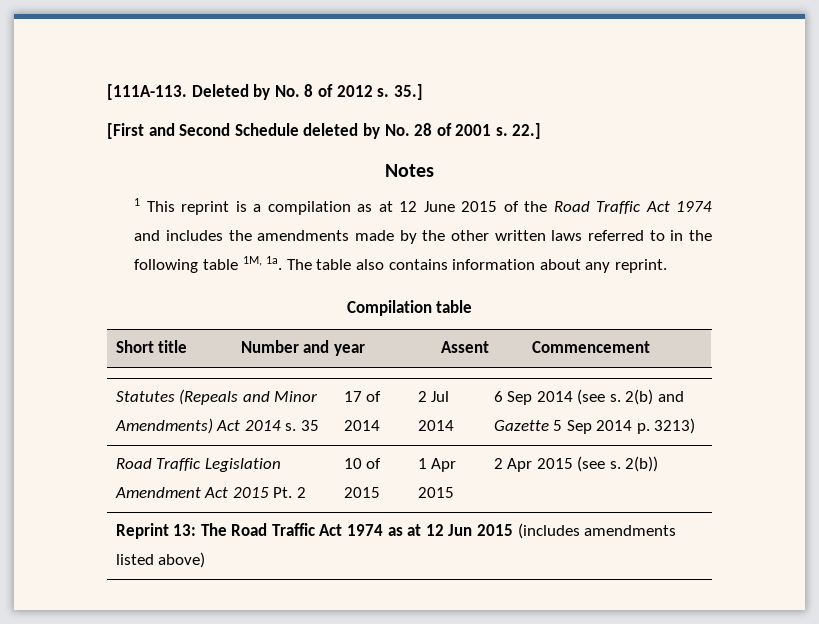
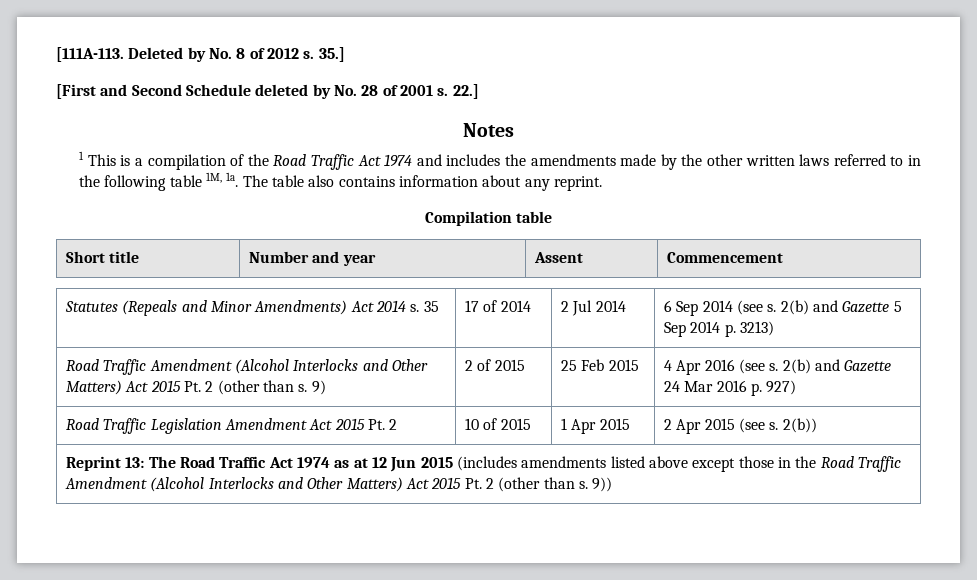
- 1 This reprint is a compilation as at 12 June 2015 of the Road Traffic Act 1974 and includes the amendments made by the other written laws referred to in the following table 1M, 1a.
+ 1 This is a compilation of the Road Traffic Act 1974 and includes the amendments made by the other written laws referred to in the following table 1M, 1a.
+ Road Traffic Amendment (Alcohol Interlocks and Other Matters) Act 2015 Pt. 2 (other than s. 9) | 2 of 2015 | 25 Feb 2015 | 4 Apr 2016 (see s. 2(b) and Gazette 24 Mar 2016 p. 927)
- Reprint 13: The Road Traffic Act 1974 as at 12 Jun 2015 (includes amendments listed above)
+ Reprint 13: The Road Traffic Act 1974 as at 12 Jun 2015 (includes amendments listed above except those in the Road Traffic Amendment (Alcohol Interlocks and Other Matters) Act 2015 Pt. 2 (other than s. 9))

